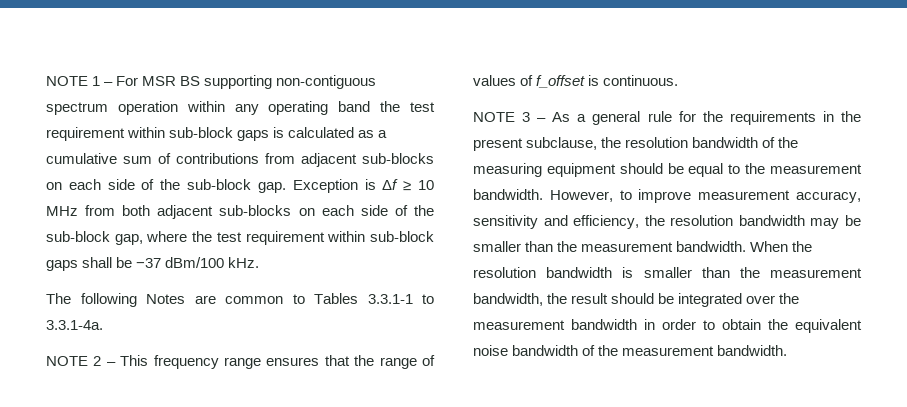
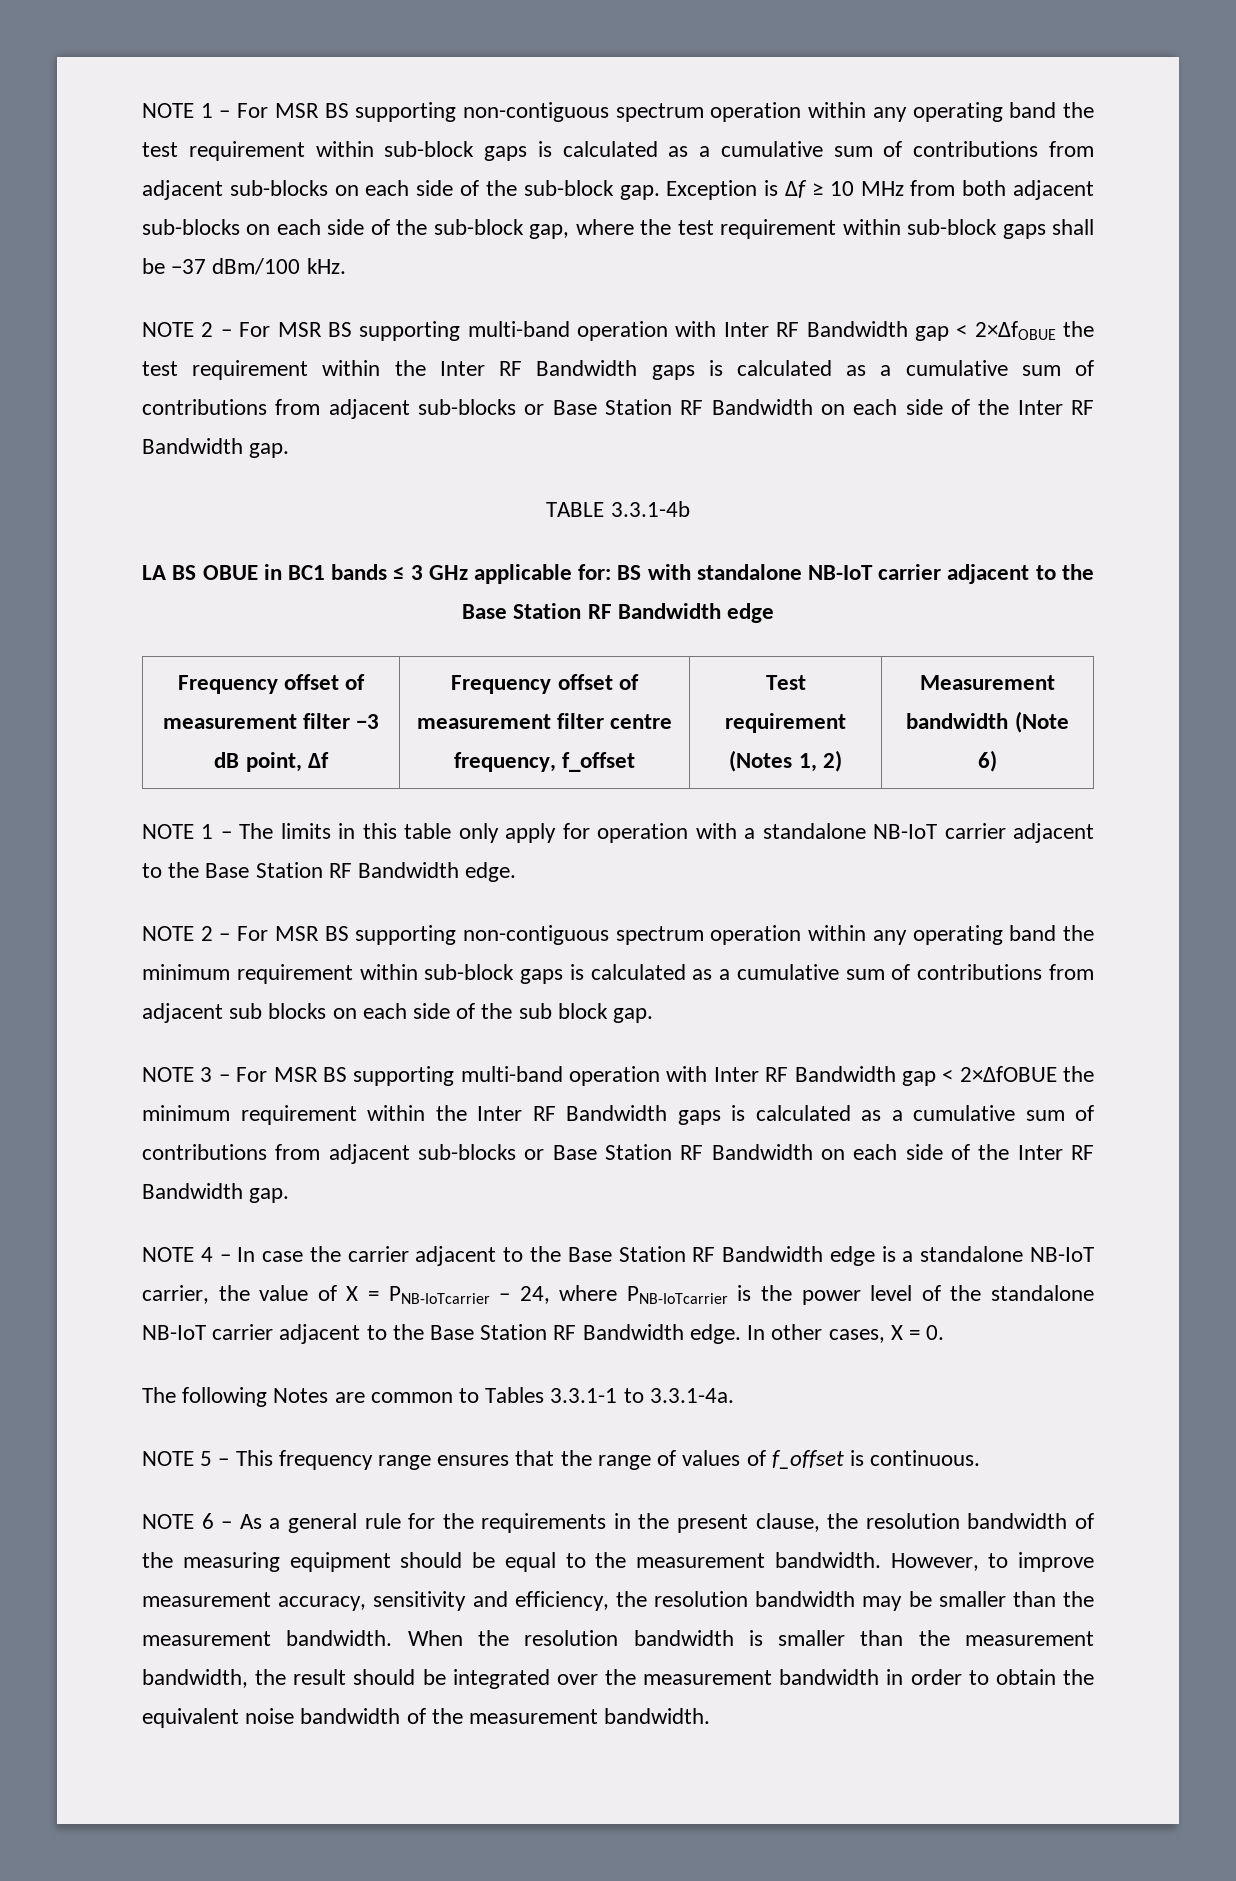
+ NOTE 2 – For MSR BS supporting multi-band operation with Inter RF Bandwidth gap < 2×ΔfOBUE the test requirement within the Inter RF Bandwidth gaps is calculated as a cumulative sum of contributions from adjacent sub-blocks or Base Station RF Bandwidth on each side of the Inter RF Bandwidth gap.
+ TABLE 3.3.1-4b
+ LA BS OBUE in BC1 bands ≤ 3 GHz applicable for: BS with standalone NB-IoT carrier adjacent to the Base Station RF Bandwidth edge
+ Frequency offset of measurement filter −3 dB point, Δf | Frequency offset of measurement filter centre frequency, f_offset | Test requirement (Notes 1, 2) | Measurement bandwidth (Note 6)
+ NOTE 1 – The limits in this table only apply for operation with a standalone NB-IoT carrier adjacent to the Base Station RF Bandwidth edge.
+ NOTE 2 – For MSR BS supporting non-contiguous spectrum operation within any operating band the minimum requirement within sub-block gaps is calculated as a cumulative sum of contributions from adjacent sub blocks on each side of the sub block gap.
+ NOTE 3 – For MSR BS supporting multi-band operation with Inter RF Bandwidth gap < 2×ΔfOBUE the minimum requirement within the Inter RF Bandwidth gaps is calculated as a cumulative sum of contributions from adjacent sub-blocks or Base Station RF Bandwidth on each side of the Inter RF Bandwidth gap.
+ NOTE 4 – In case the carrier adjacent to the Base Station RF Bandwidth edge is a standalone NB-IoT carrier, the value of X = PNB-IoTcarrier – 24, where PNB-IoTcarrier is the power level of the standalone NB-IoT carrier adjacent to the Base Station RF Bandwidth edge. In other cases, X = 0.
- NOTE 2 – This frequency range ensures that the range of values of f_offset is continuous.
+ NOTE 5 – This frequency range ensures that the range of values of f_offset is continuous.
- NOTE 3 – As a general rule for the requirements in the present subclause, the resolution bandwidth of the measuring equipment should be equal to the measurement bandwidth.
+ NOTE 6 – As a general rule for the requirements in the present clause, the resolution bandwidth of the measuring equipment should be equal to the measurement bandwidth.

